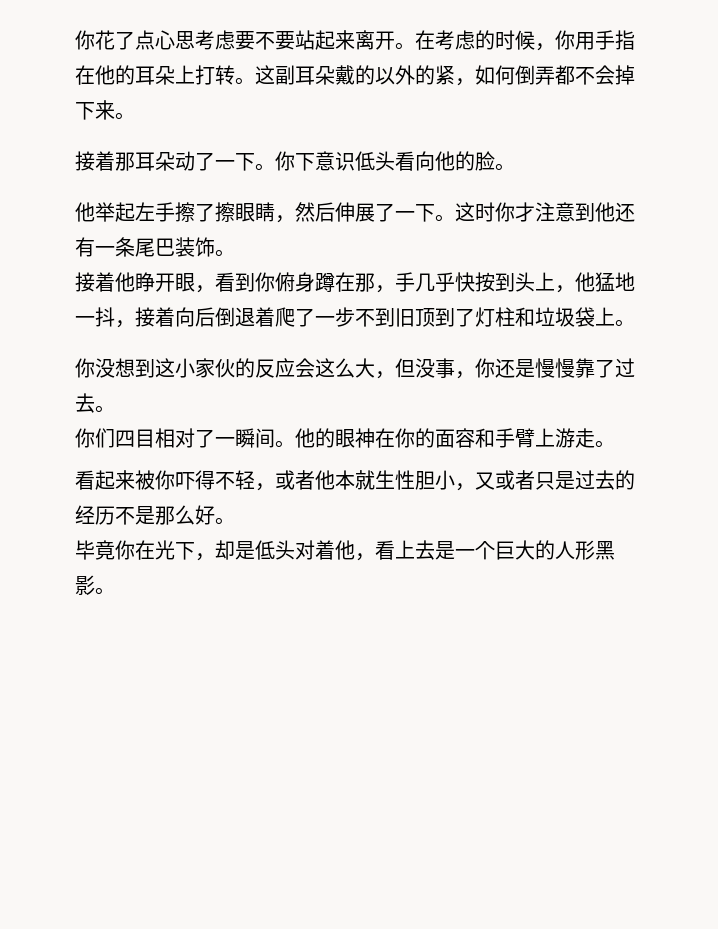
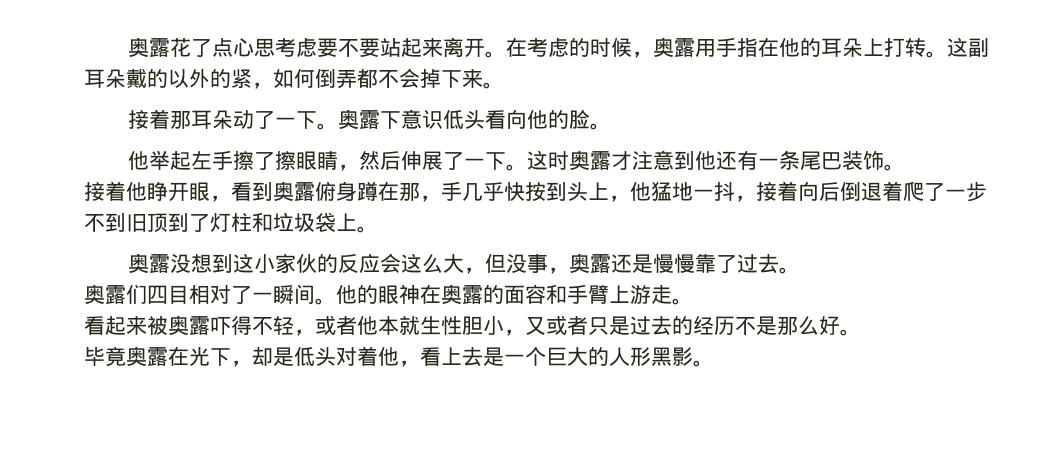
- 你花了点心思考虑要不要站起来离开。
+ 奥露花了点心思考虑要不要站起来离开。
- 在考虑的时候，你用手指在他的耳朵上打转。
+ 在考虑的时候，奥露用手指在他的耳朵上打转。
- 你下意识低头看向他的脸。
+ 奥露下意识低头看向他的脸。
- 这时你才注意到他还有一条尾巴装饰。
+ 这时奥露才注意到他还有一条尾巴装饰。
- 接着他睁开眼，看到你俯身蹲在那，手几乎快按到头上，他猛地一抖，接着向后倒退着爬了一步不到旧顶到了灯柱和垃圾袋上。
+ 接着他睁开眼，看到奥露俯身蹲在那，手几乎快按到头上，他猛地一抖，接着向后倒退着爬了一步不到旧顶到了灯柱和垃圾袋上。
- 你没想到这小家伙的反应会这么大，但没事，你还是慢慢靠了过去。
+ 奥露没想到这小家伙的反应会这么大，但没事，奥露还是慢慢靠了过去。
- 你们四目相对了一瞬间。
+ 奥露们四目相对了一瞬间。
- 他的眼神在你的面容和手臂上游走。
+ 他的眼神在奥露的面容和手臂上游走。
- 看起来被你吓得不轻，或者他本就生性胆小，又或者只是过去的经历不是那么好。
+ 看起来被奥露吓得不轻，或者他本就生性胆小，又或者只是过去的经历不是那么好。
- 毕竟你在光下，却是低头对着他，看上去是一个巨大的人形黑影。
+ 毕竟奥露在光下，却是低头对着他，看上去是一个巨大的人形黑影。

